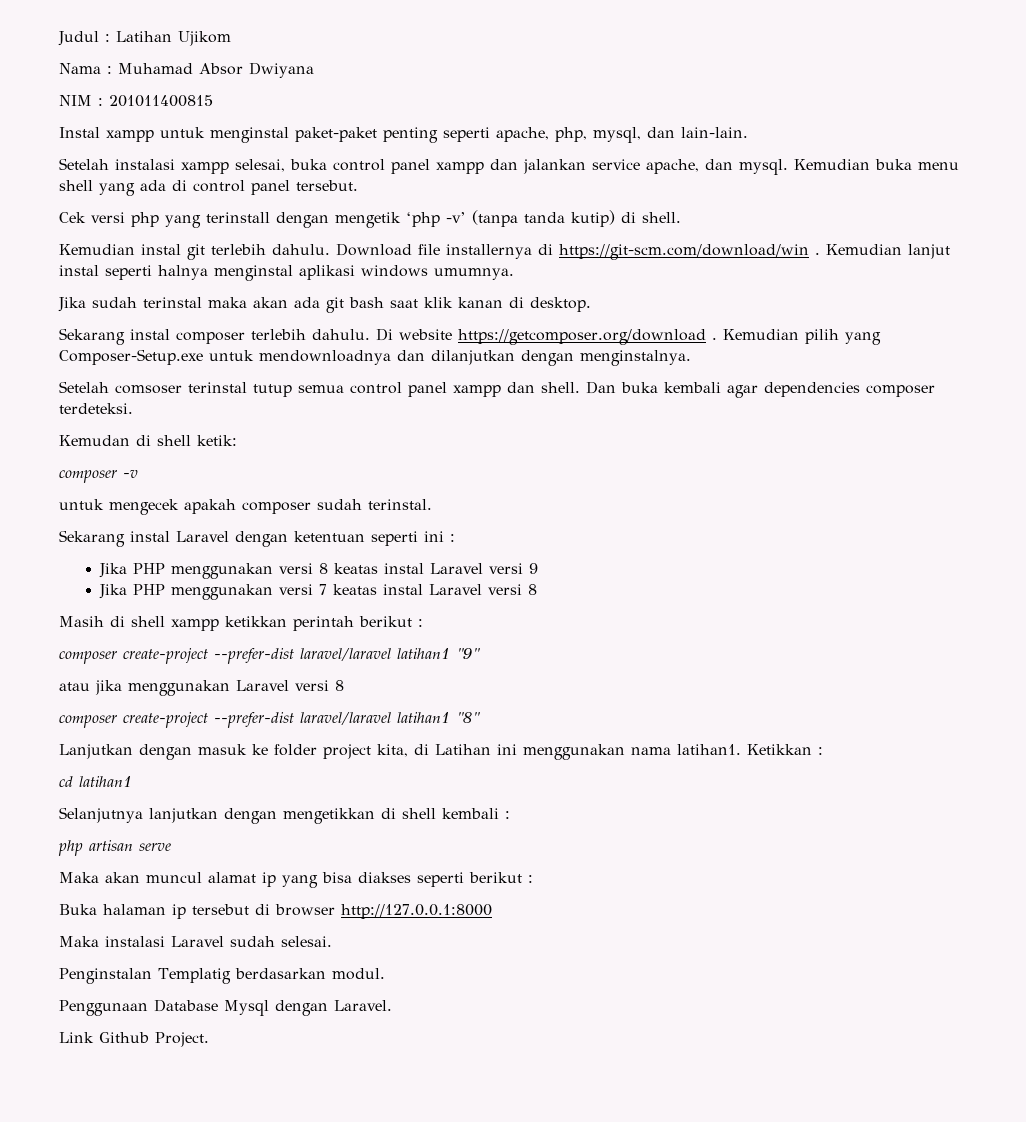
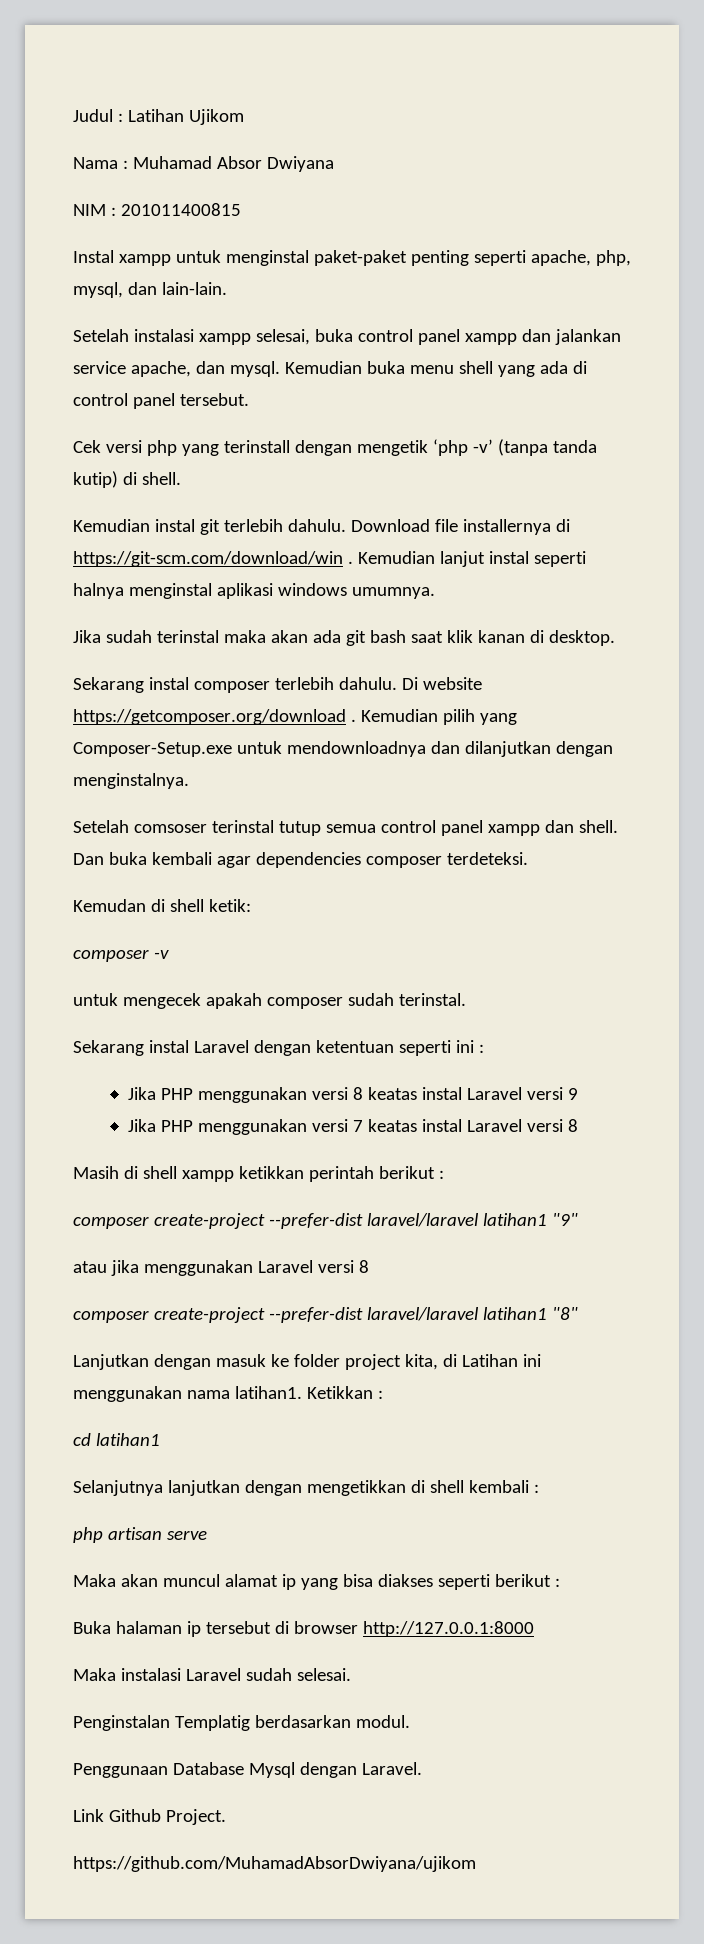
+ https://github.com/MuhamadAbsorDwiyana/ujikom

